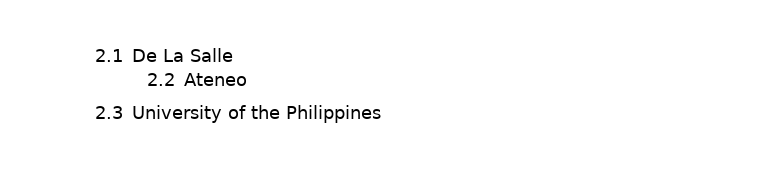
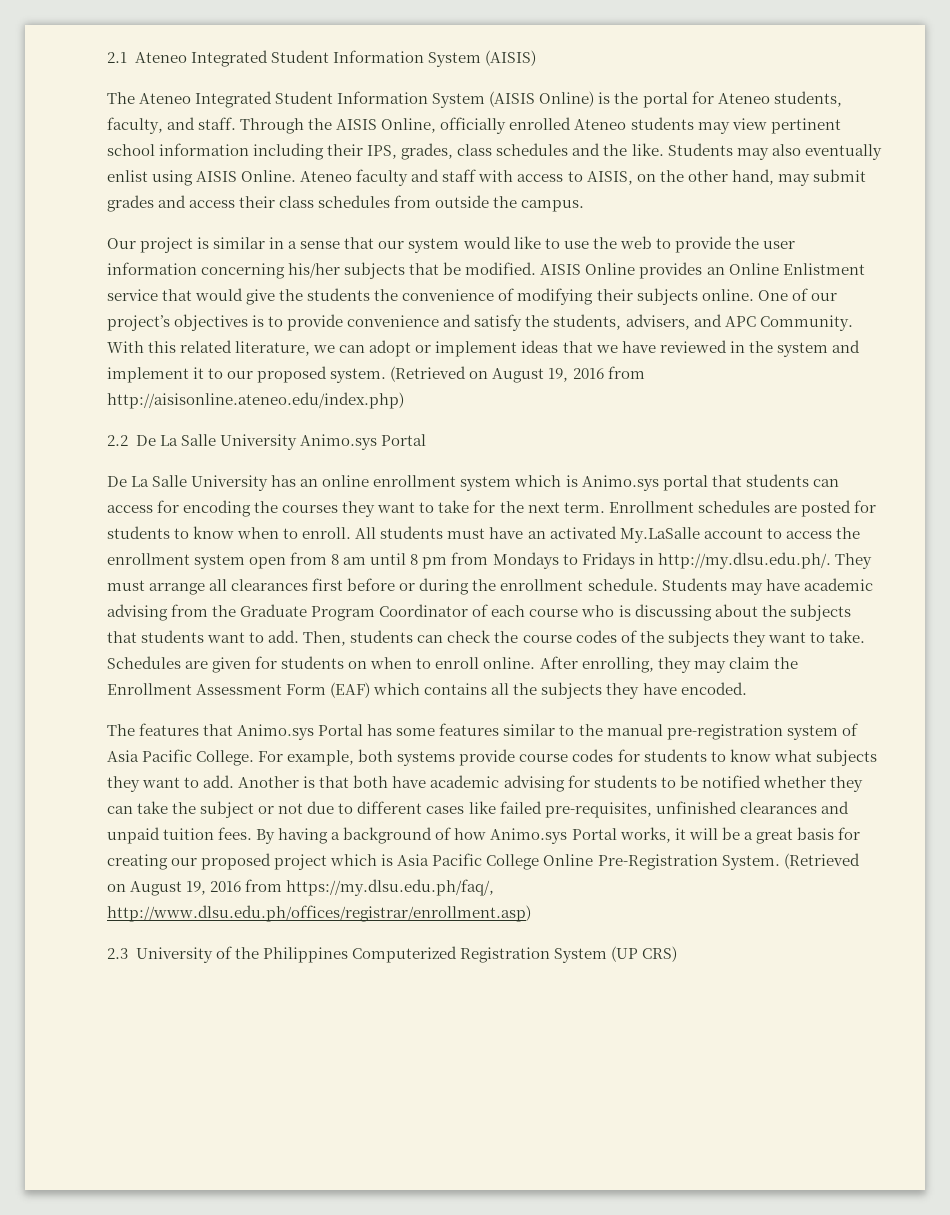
- 2.1 De La Salle
- 2.2 Ateneo
+ 2.1 Ateneo Integrated Student Information System (AISIS)
+ The Ateneo Integrated Student Information System (AISIS Online) is the portal for Ateneo students, faculty, and staff. Through the AISIS Online, officially enrolled Ateneo students may view pertinent school information including their IPS, grades, class schedules and the like. Students may also eventually enlist using AISIS Online. Ateneo faculty and staff with access to AISIS, on the other hand, may submit grades and access their class schedules from outside the campus.
+ Our project is similar in a sense that our system would like to use the web to provide the user information concerning his/her subjects that be modified. AISIS Online provides an Online Enlistment service that would give the students the convenience of modifying their subjects online. One of our project’s objectives is to provide convenience and satisfy the students, advisers, and APC Community. With this related literature, we can adopt or implement ideas that we have reviewed in the system and implement it to our proposed system. (Retrieved on August 19, 2016 from http://aisisonline.ateneo.edu/index.php)
+ 2.2 De La Salle University Animo.sys Portal
+ De La Salle University has an online enrollment system which is Animo.sys portal that students can access for encoding the courses they want to take for the next term. Enrollment schedules are posted for students to know when to enroll. All students must have an activated My.LaSalle account to access the enrollment system open from 8 am until 8 pm from Mondays to Fridays in http://my.dlsu.edu.ph/. They must arrange all clearances first before or during the enrollment schedule. Students may have academic advising from the Graduate Program Coordinator of each course who is discussing about the subjects that students want to add. Then, students can check the course codes of the subjects they want to take. Schedules are given for students on when to enroll online. After enrolling, they may claim the Enrollment Assessment Form (EAF) which contains all the subjects they have encoded.
+ The features that Animo.sys Portal has some features similar to the manual pre-registration system of Asia Pacific College. For example, both systems provide course codes for students to know what subjects they want to add. Another is that both have academic advising for students to be notified whether they can take the subject or not due to different cases like failed pre-requisites, unfinished clearances and unpaid tuition fees. By having a background of how Animo.sys Portal works, it will be a great basis for creating our proposed project which is Asia Pacific College Online Pre-Registration System. (Retrieved on August 19, 2016 from https://my.dlsu.edu.ph/faq/, http://www.dlsu.edu.ph/offices/registrar/enrollment.asp)
- 2.3 University of the Philippines
+ 2.3 University of the Philippines Computerized Registration System (UP CRS)

